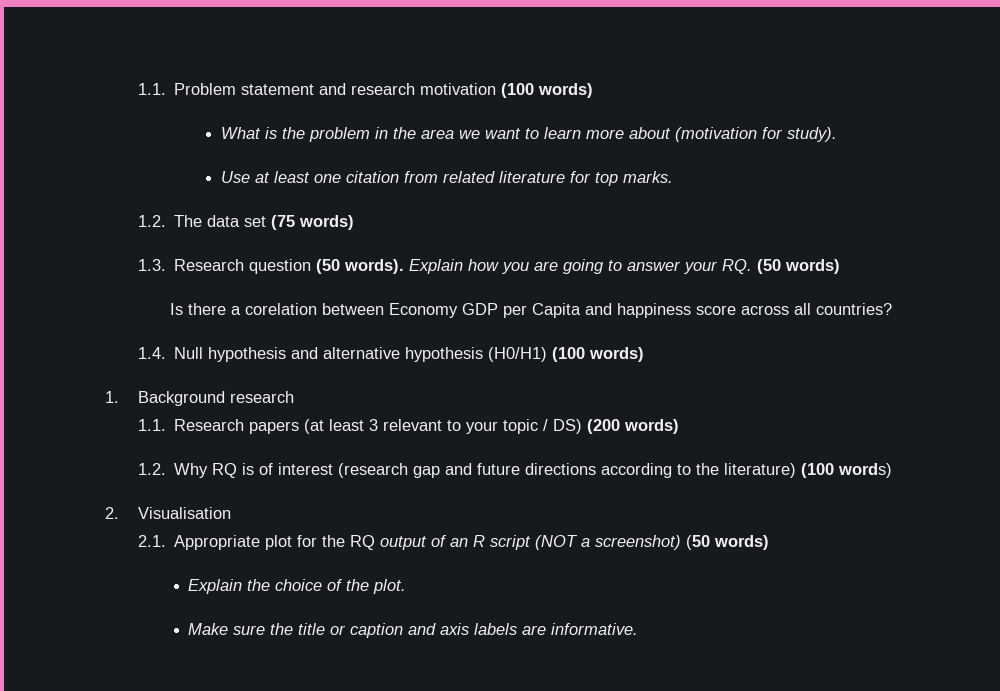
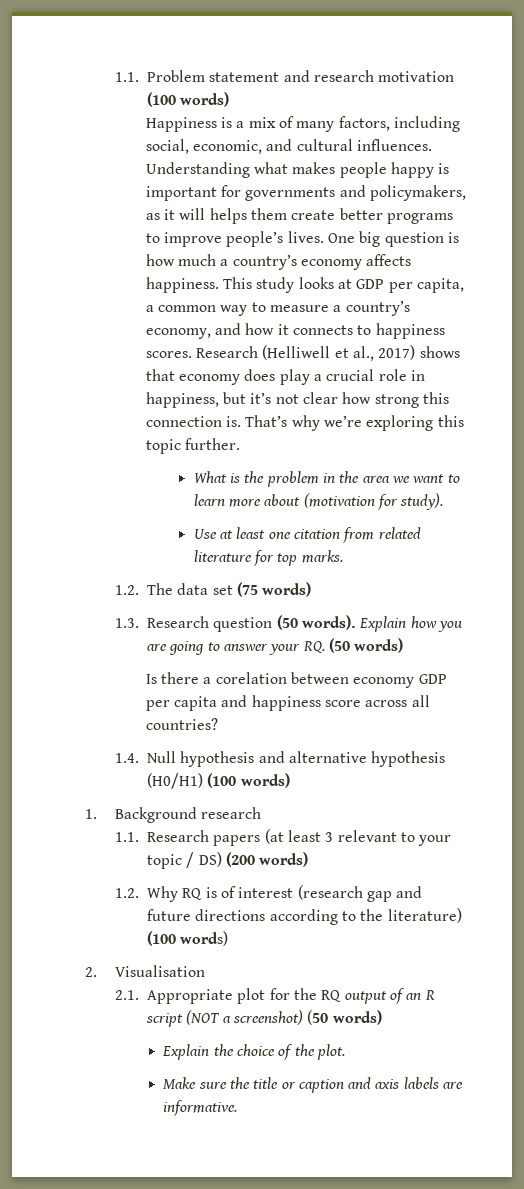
+ Happiness is a mix of many factors, including social, economic, and cultural influences. Understanding what makes people happy is important for governments and policymakers, as it will helps them create better programs to improve people’s lives. One big question is how much a country’s economy affects happiness. This study looks at GDP per capita, a common way to measure a country’s economy, and how it connects to happiness scores. Research (Helliwell et al., 2017) shows that economy does play a crucial role in happiness, but it’s not clear how strong this connection is. That’s why we’re exploring this topic further.
- Is there a corelation between Economy GDP per Capita and happiness score across all countries?
+ Is there a corelation between economy GDP per capita and happiness score across all countries?

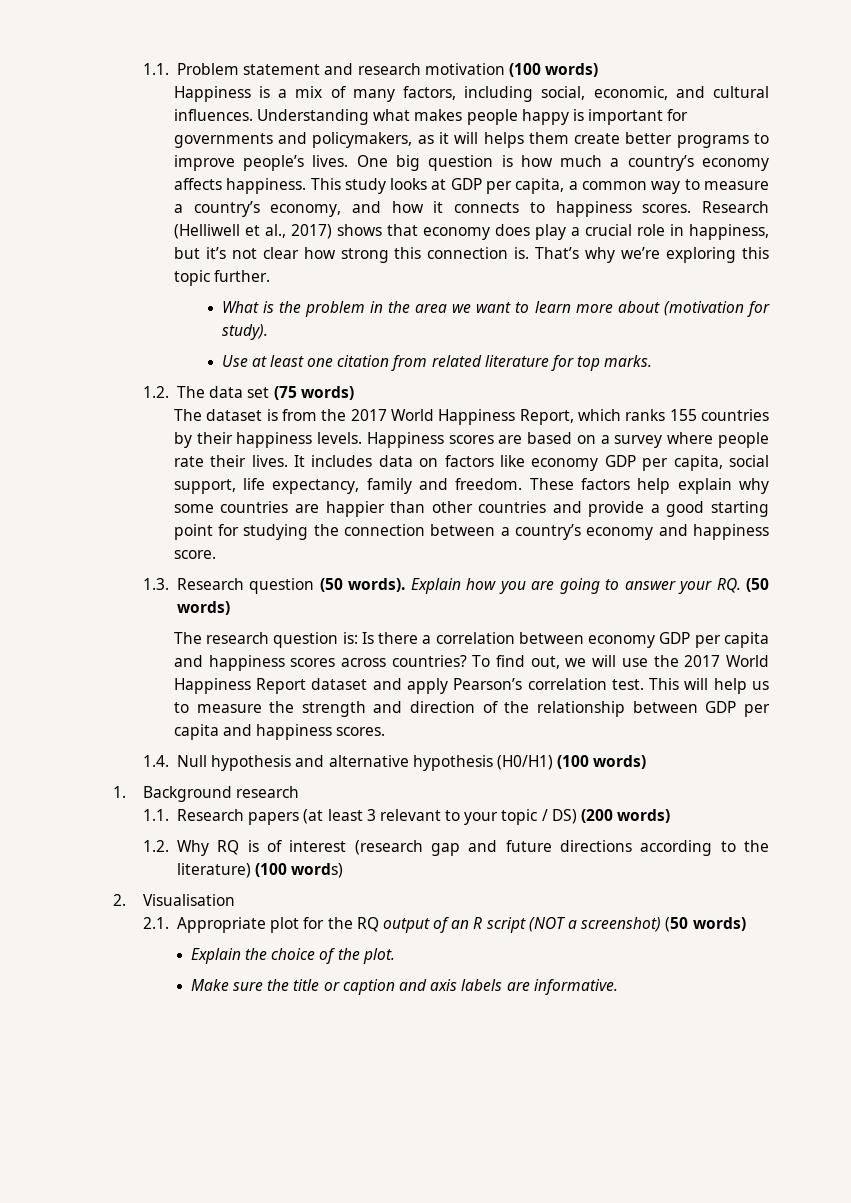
+ The dataset is from the 2017 World Happiness Report, which ranks 155 countries by their happiness levels. Happiness scores are based on a survey where people rate their lives. It includes data on factors like economy GDP per capita, social support, life expectancy, family and freedom. These factors help explain why some countries are happier than other countries and provide a good starting point for studying the connection between a country’s economy and happiness score.
- Is there a corelation between economy GDP per capita and happiness score across all countries?
+ The research question is: Is there a correlation between economy GDP per capita and happiness scores across countries? To find out, we will use the 2017 World Happiness Report dataset and apply Pearson’s correlation test. This will help us to measure the strength and direction of the relationship between GDP per capita and happiness scores.

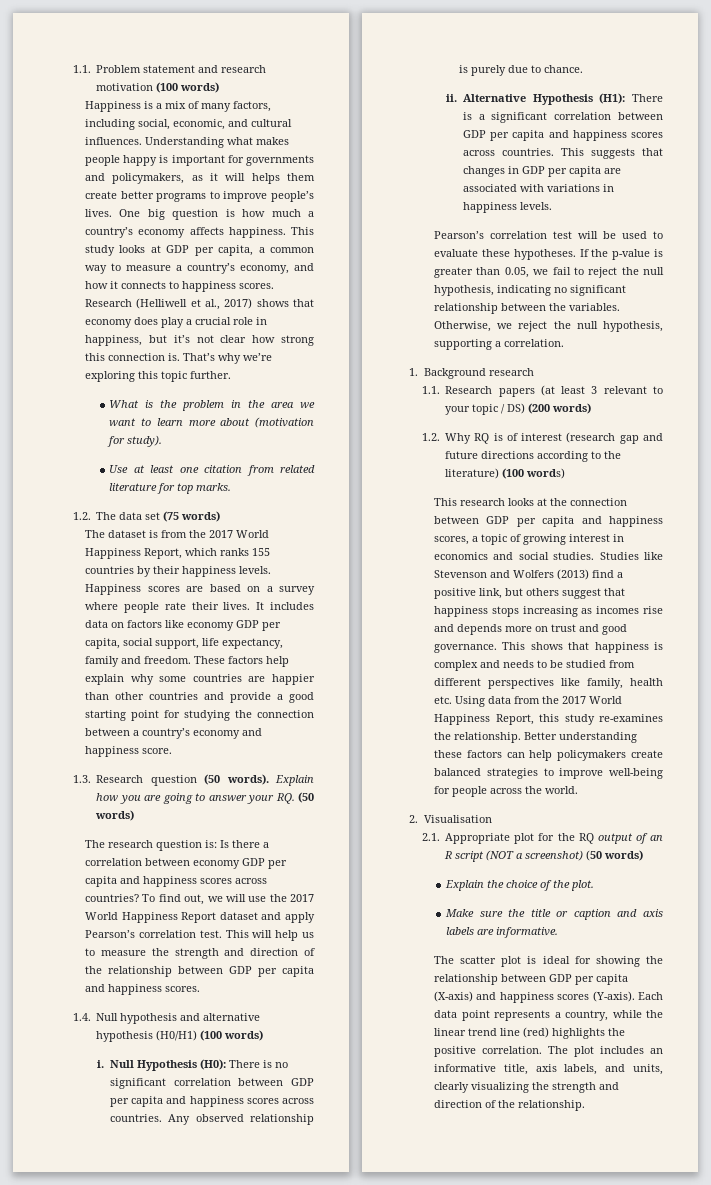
+ i. Null Hypothesis (H0): There is no significant correlation between GDP per capita and happiness scores across countries. Any observed relationship is purely due to chance.
+ ii. Alternative Hypothesis (H1): There is a significant correlation between GDP per capita and happiness scores across countries. This suggests that changes in GDP per capita are associated with variations in happiness levels.
+ Pearson’s correlation test will be used to evaluate these hypotheses. If the p-value is greater than 0.05, we fail to reject the null hypothesis, indicating no significant relationship between the variables. Otherwise, we reject the null hypothesis, supporting a correlation.
+ This research looks at the connection between GDP per capita and happiness scores, a topic of growing interest in economics and social studies. Studies like Stevenson and Wolfers (2013) find a positive link, but others suggest that happiness stops increasing as incomes rise and depends more on trust and good governance. This shows that happiness is complex and needs to be studied from different perspectives like family, health etc. Using data from the 2017 World Happiness Report, this study re-examines the relationship. Better understanding these factors can help policymakers create balanced strategies to improve well-being for people across the world.
+ The scatter plot is ideal for showing the relationship between GDP per capita (X-axis) and happiness scores (Y-axis). Each data point represents a country, while the linear trend line (red) highlights the positive correlation. The plot includes an informative title, axis labels, and units, clearly visualizing the strength and direction of the relationship.

